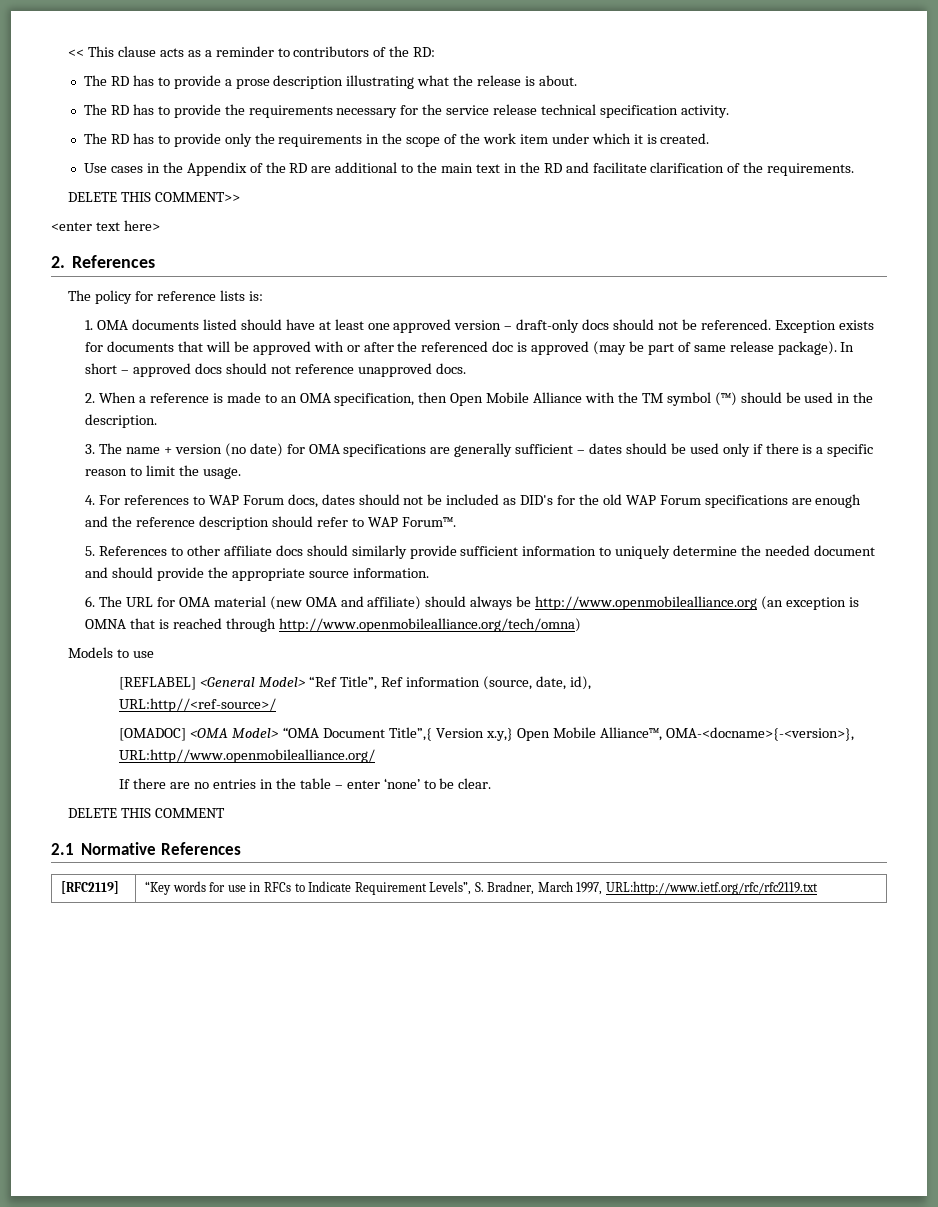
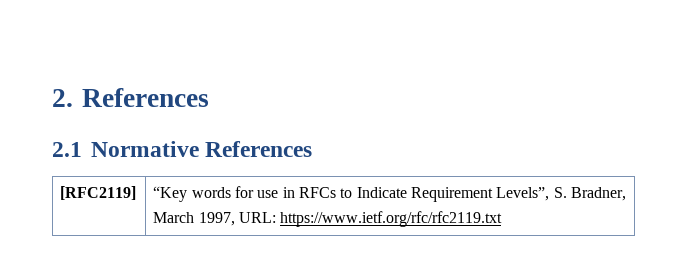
- << This clause acts as a reminder to contributors of the RD:
- The RD has to provide a prose description illustrating what the release is about.
- The RD has to provide the requirements necessary for the service release technical specification activity.
- The RD has to provide only the requirements in the scope of the work item under which it is created.
- Use cases in the Appendix of the RD are additional to the main text in the RD and facilitate clarification of the requirements.
- DELETE THIS COMMENT>>
- <enter text here>
  2. References
- The policy for reference lists is:
- 1. OMA documents listed should have at least one approved version – draft-only docs should not be referenced. Exception exists for documents that will be approved with or after the referenced doc is approved (may be part of same release package). In short – approved docs should not reference unapproved docs.
- 2. When a reference is made to an OMA specification, then Open Mobile Alliance with the TM symbol (™) should be used in the description.
- 3. The name + version (no date) for OMA specifications are generally sufficient – dates should be used only if there is a specific reason to limit the usage.
- 4. For references to WAP Forum docs, dates should not be included as DID's for the old WAP Forum specifications are enough and the reference description should refer to WAP Forum™.
- 5. References to other affiliate docs should similarly provide sufficient information to uniquely determine the needed document and should provide the appropriate source information.
- 6. The URL for OMA material (new OMA and affiliate) should always be http://www.openmobilealliance.org (an exception is OMNA that is reached through http://www.openmobilealliance.org/tech/omna)
- Models to use
- [REFLABEL] <General Model> “Ref Title”, Ref information (source, date, id),
- URL:http//<ref-source>/
- [OMADOC] <OMA Model> “OMA Document Title”,{ Version x.y,} Open Mobile Alliance™, OMA-<docname>{-<version>}, URL:http//www.openmobilealliance.org/
- If there are no entries in the table – enter ‘none’ to be clear.
- DELETE THIS COMMENT
- [RFC2119] | “Key words for use in RFCs to Indicate Requirement Levels”, S. Bradner, March 1997, URL:http://www.ietf.org/rfc/rfc2119.txt
+ [RFC2119] | “Key words for use in RFCs to Indicate Requirement Levels”, S. Bradner, March 1997, URL: https://www.ietf.org/rfc/rfc2119.txt

